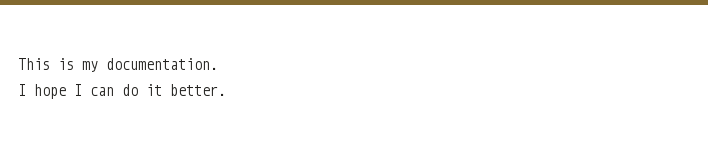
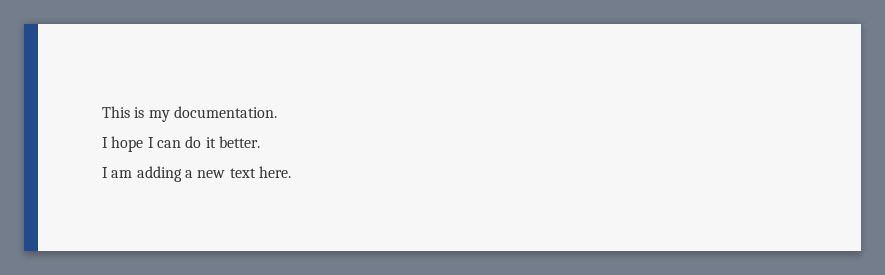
+ I am adding a new text here.

